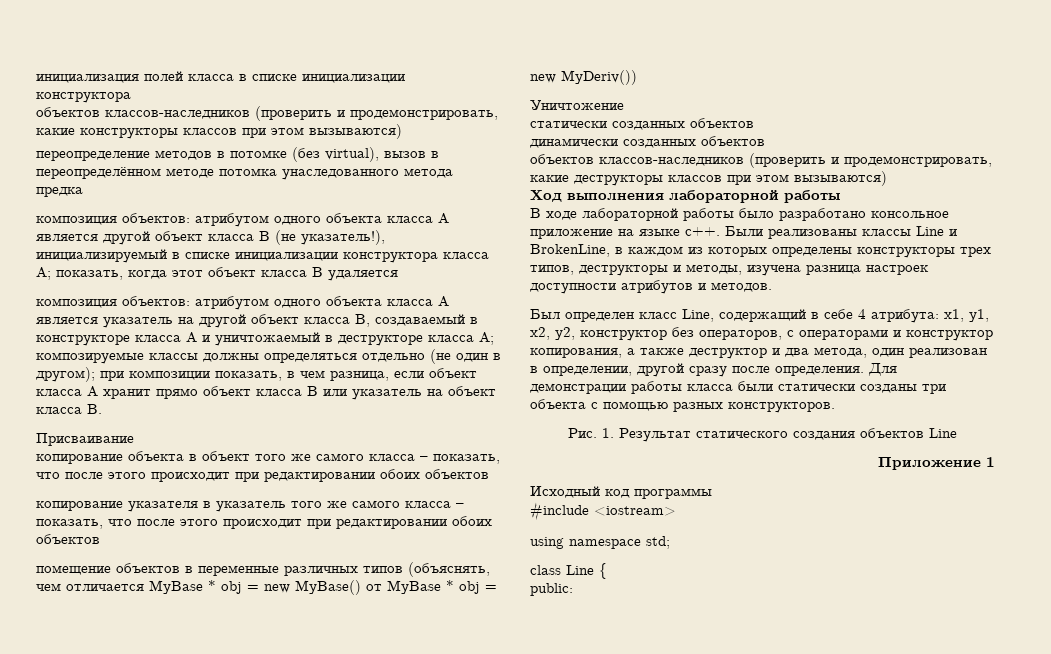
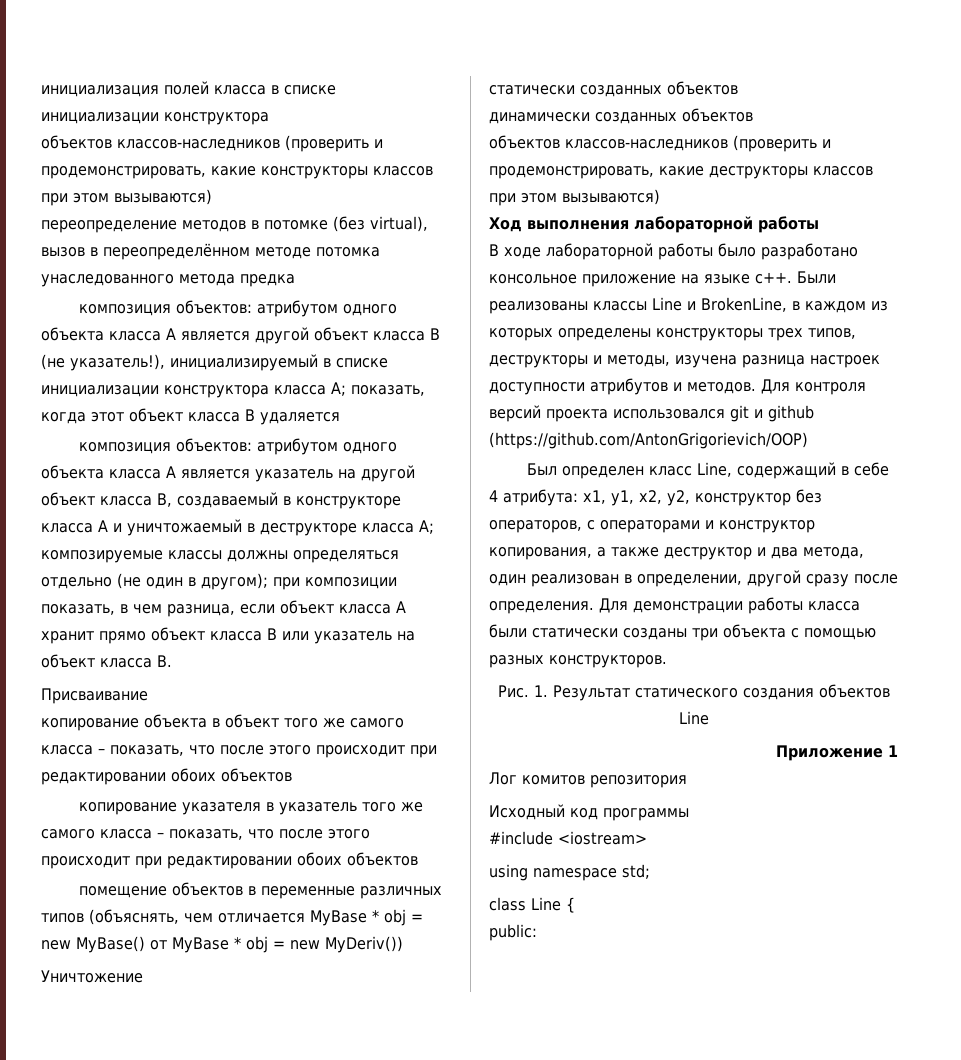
+ Для контроля версий проекта использовался git и github (https://github.com/AntonGrigorievich/OOP)
+ Лог комитов репозитория

